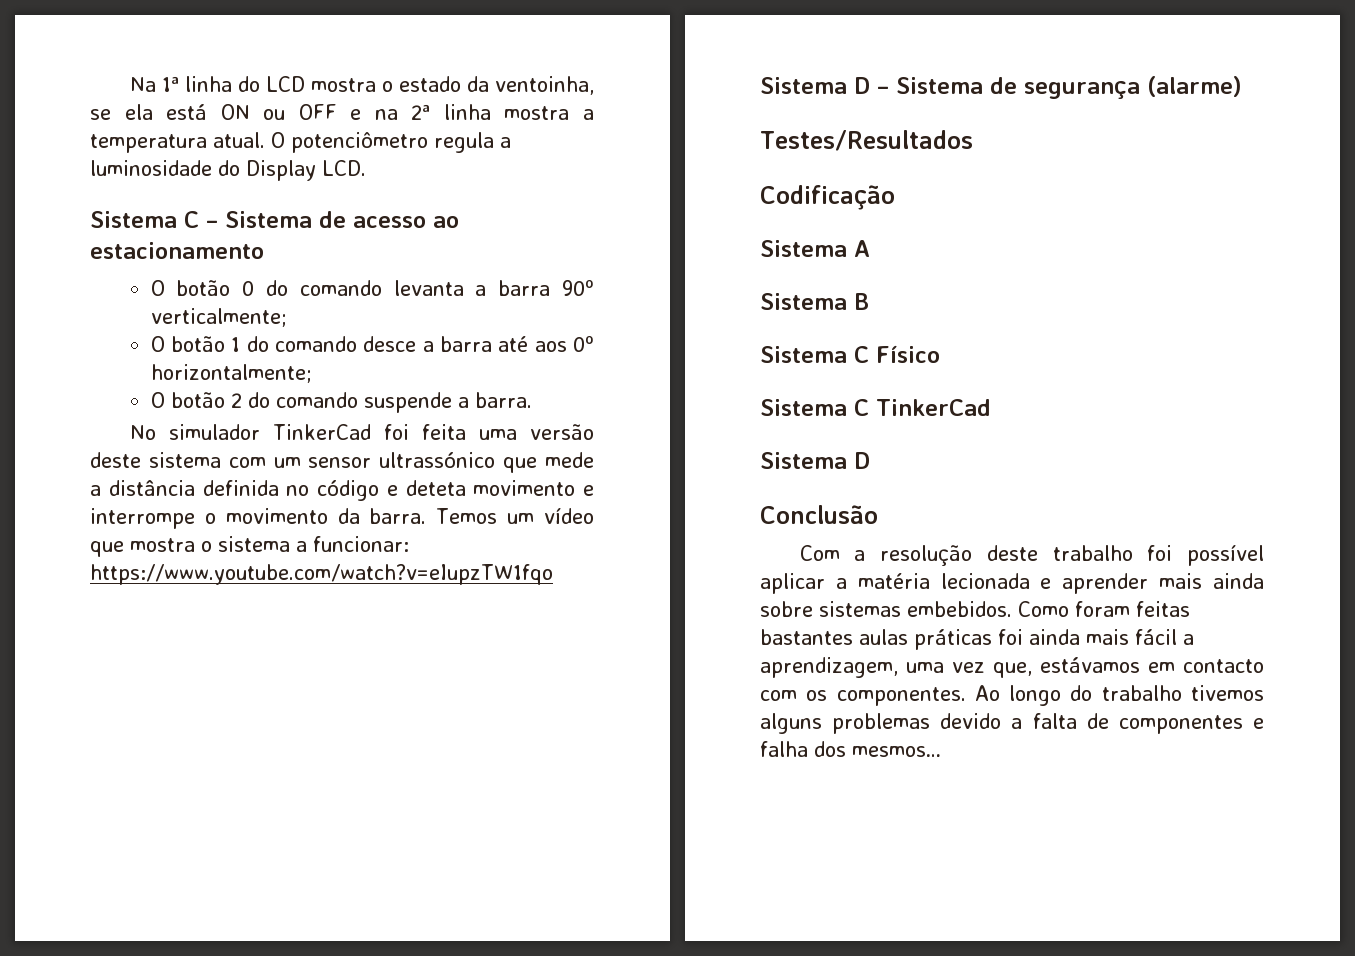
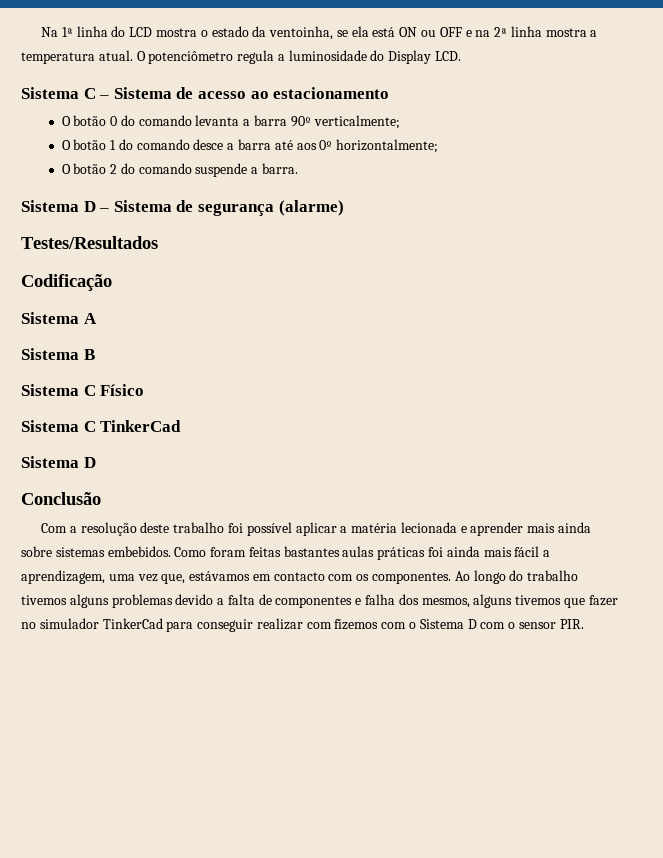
- No simulador TinkerCad foi feita uma versão deste sistema com um sensor ultrassónico que mede a distância definida no código e deteta movimento e interrompe o movimento da barra. Temos um vídeo que mostra o sistema a funcionar: https://www.youtube.com/watch?v=eIupzTW1fqo
- Ao longo do trabalho tivemos alguns problemas devido a falta de componentes e falha dos mesmos…
+ Ao longo do trabalho tivemos alguns problemas devido a falta de componentes e falha dos mesmos, alguns tivemos que fazer no simulador TinkerCad para conseguir realizar com fizemos com o Sistema D com o sensor PIR.

